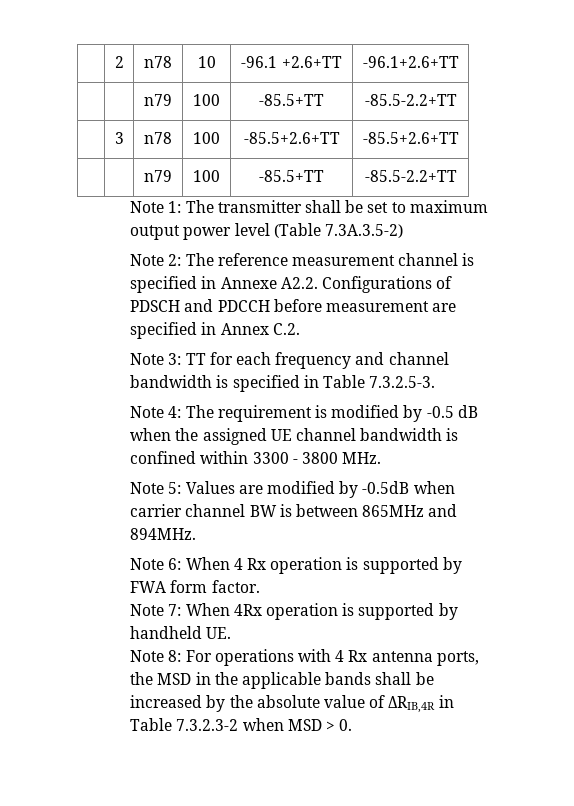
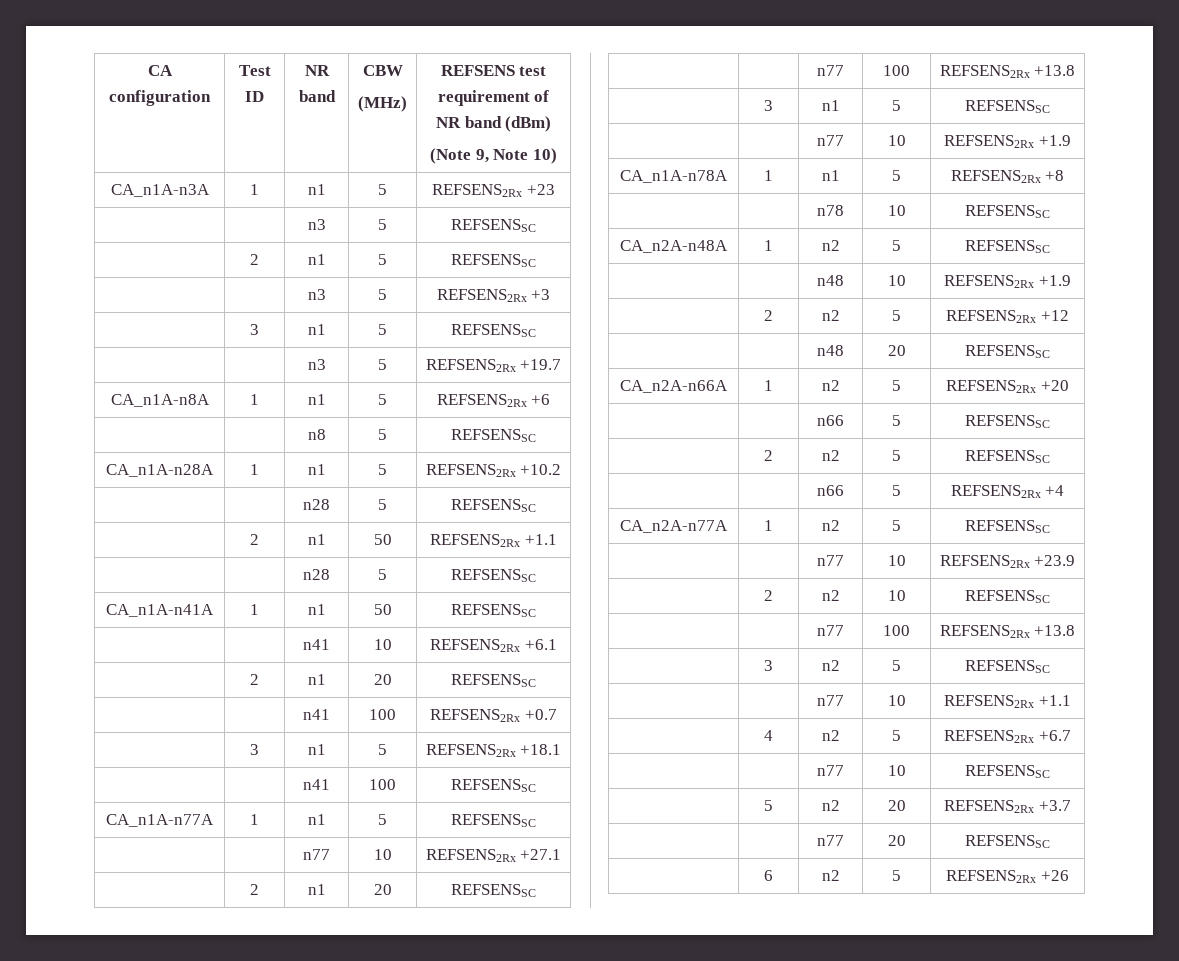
- | 2 | n78 | 10 | -96.1 +2.6+TT | -96.1+2.6+TT
- | | n79 | 100 | -85.5+TT | -85.5-2.2+TT
- | 3 | n78 | 100 | -85.5+2.6+TT | -85.5+2.6+TT
- | | n79 | 100 | -85.5+TT | -85.5-2.2+TT
- Note 1: The transmitter shall be set to maximum output power level (Table 7.3A.3.5-2)
- Note 2: The reference measurement channel is specified in Annexe A2.2. Configurations of PDSCH and PDCCH before measurement are specified in Annex C.2.
- Note 3: TT for each frequency and channel bandwidth is specified in Table 7.3.2.5-3.
- Note 4: The requirement is modified by -0.5 dB when the assigned UE channel bandwidth is confined within 3300 - 3800 MHz.
- Note 5: Values are modified by -0.5dB when carrier channel BW is between 865MHz and 894MHz.
- Note 6: When 4 Rx operation is supported by FWA form factor.
- Note 7: When 4Rx operation is supported by handheld UE.
- Note 8: For operations with 4 Rx antenna ports, the MSD in the applicable bands shall be increased by the absolute value of ΔRIB,4R in Table 7.3.2.3-2 when MSD > 0.
+ CA configuration | Test ID | NR band | CBW
+ (MHz) | REFSENS test requirement of NR band (dBm)
+ (Note 9, Note 10)
+ CA_n1A-n3A | 1 | n1 | 5 | REFSENS2Rx +23
+ | | n3 | 5 | REFSENSSC
+ | 2 | n1 | 5 | REFSENSSC
+ | | n3 | 5 | REFSENS2Rx +3
+ | 3 | n1 | 5 | REFSENSSC
+ | | n3 | 5 | REFSENS2Rx +19.7
+ CA_n1A-n8A | 1 | n1 | 5 | REFSENS2Rx +6
+ | | n8 | 5 | REFSENSSC
+ CA_n1A-n28A | 1 | n1 | 5 | REFSENS2Rx +10.2
+ | | n28 | 5 | REFSENSSC
+ | 2 | n1 | 50 | REFSENS2Rx +1.1
+ | | n28 | 5 | REFSENSSC
+ CA_n1A-n41A | 1 | n1 | 50 | REFSENSSC
+ | | n41 | 10 | REFSENS2Rx +6.1
+ | 2 | n1 | 20 | REFSENSSC
+ | | n41 | 100 | REFSENS2Rx +0.7
+ | 3 | n1 | 5 | REFSENS2Rx +18.1
+ | | n41 | 100 | REFSENSSC
+ CA_n1A-n77A | 1 | n1 | 5 | REFSENSSC
+ | | n77 | 10 | REFSENS2Rx +27.1
+ | 2 | n1 | 20 | REFSENSSC
+ | | n77 | 100 | REFSENS2Rx +13.8
+ | 3 | n1 | 5 | REFSENSSC
+ | | n77 | 10 | REFSENS2Rx +1.9
+ CA_n1A-n78A | 1 | n1 | 5 | REFSENS2Rx +8
+ | | n78 | 10 | REFSENSSC
+ CA_n2A-n48A | 1 | n2 | 5 | REFSENSSC
+ | | n48 | 10 | REFSENS2Rx +1.9
+ | 2 | n2 | 5 | REFSENS2Rx +12
+ | | n48 | 20 | REFSENSSC
+ CA_n2A-n66A | 1 | n2 | 5 | REFSENS2Rx +20
+ | | n66 | 5 | REFSENSSC
+ | 2 | n2 | 5 | REFSENSSC
+ | | n66 | 5 | REFSENS2Rx +4
+ CA_n2A-n77A | 1 | n2 | 5 | REFSENSSC
+ | | n77 | 10 | REFSENS2Rx +23.9
+ | 2 | n2 | 10 | REFSENSSC
+ | | n77 | 100 | REFSENS2Rx +13.8
+ | 3 | n2 | 5 | REFSENSSC
+ | | n77 | 10 | REFSENS2Rx +1.1
+ | 4 | n2 | 5 | REFSENS2Rx +6.7
+ | | n77 | 10 | REFSENSSC
+ | 5 | n2 | 20 | REFSENS2Rx +3.7
+ | | n77 | 20 | REFSENSSC
+ | 6 | n2 | 5 | REFSENS2Rx +26

